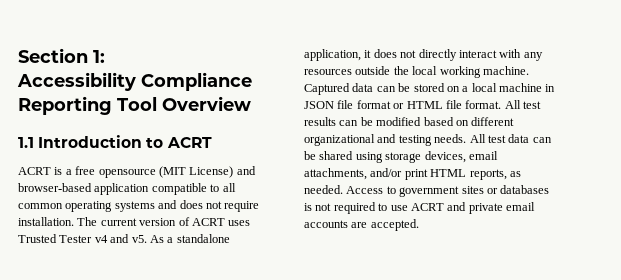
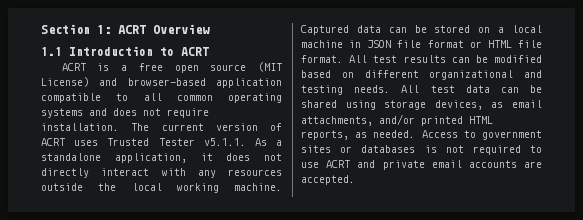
- Section 1:
- Accessibility Compliance Reporting Tool Overview
+ Section 1: ACRT Overview
- ACRT is a free opensource (MIT License) and browser-based application compatible to all common operating systems and does not require installation.
+ ACRT is a free open source (MIT License) and browser-based application compatible to all common operating systems and does not require installation.
- The current version of ACRT uses Trusted Tester v4 and v5. As a standalone application, it does not directly interact with any resources outside the local working machine.
+ The current version of ACRT uses Trusted Tester v5.1.1. As a standalone application, it does not directly interact with any resources outside the local working machine.
- All test data can be shared using storage devices, email attachments, and/or print HTML reports, as needed.
+ All test data can be shared using storage devices, as email attachments, and/or printed HTML reports, as needed.

